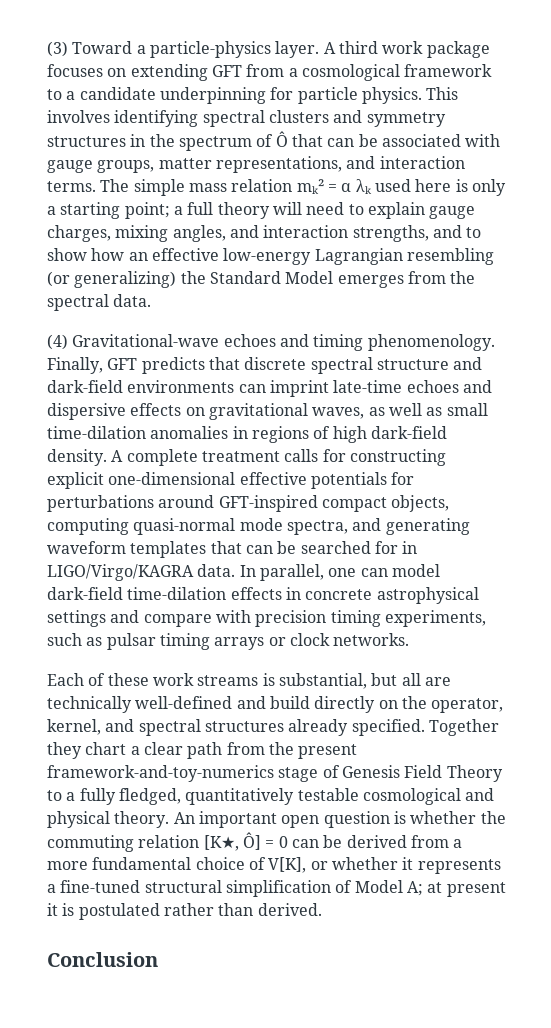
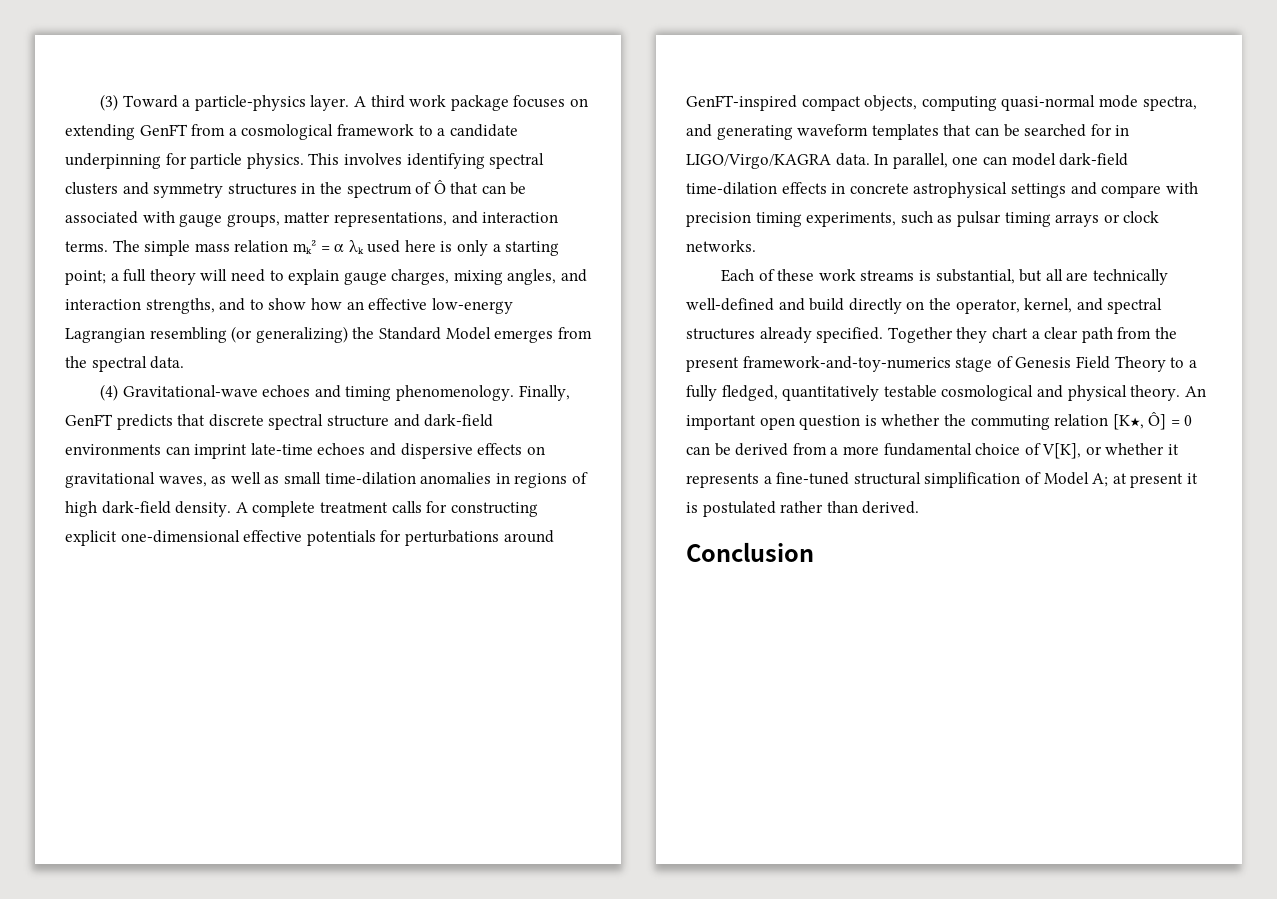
- A third work package focuses on extending GFT from a cosmological framework to a candidate underpinning for particle physics.
+ A third work package focuses on extending GenFT from a cosmological framework to a candidate underpinning for particle physics.
- Finally, GFT predicts that discrete spectral structure and dark-field environments can imprint late-time echoes and dispersive effects on gravitational waves, as well as small time-dilation anomalies in regions of high dark-field density.
+ Finally, GenFT predicts that discrete spectral structure and dark-field environments can imprint late-time echoes and dispersive effects on gravitational waves, as well as small time-dilation anomalies in regions of high dark-field density.
- A complete treatment calls for constructing explicit one-dimensional effective potentials for perturbations around GFT-inspired compact objects, computing quasi-normal mode spectra, and generating waveform templates that can be searched for in LIGO/Virgo/KAGRA data.
+ A complete treatment calls for constructing explicit one-dimensional effective potentials for perturbations around GenFT-inspired compact objects, computing quasi-normal mode spectra, and generating waveform templates that can be searched for in LIGO/Virgo/KAGRA data.

